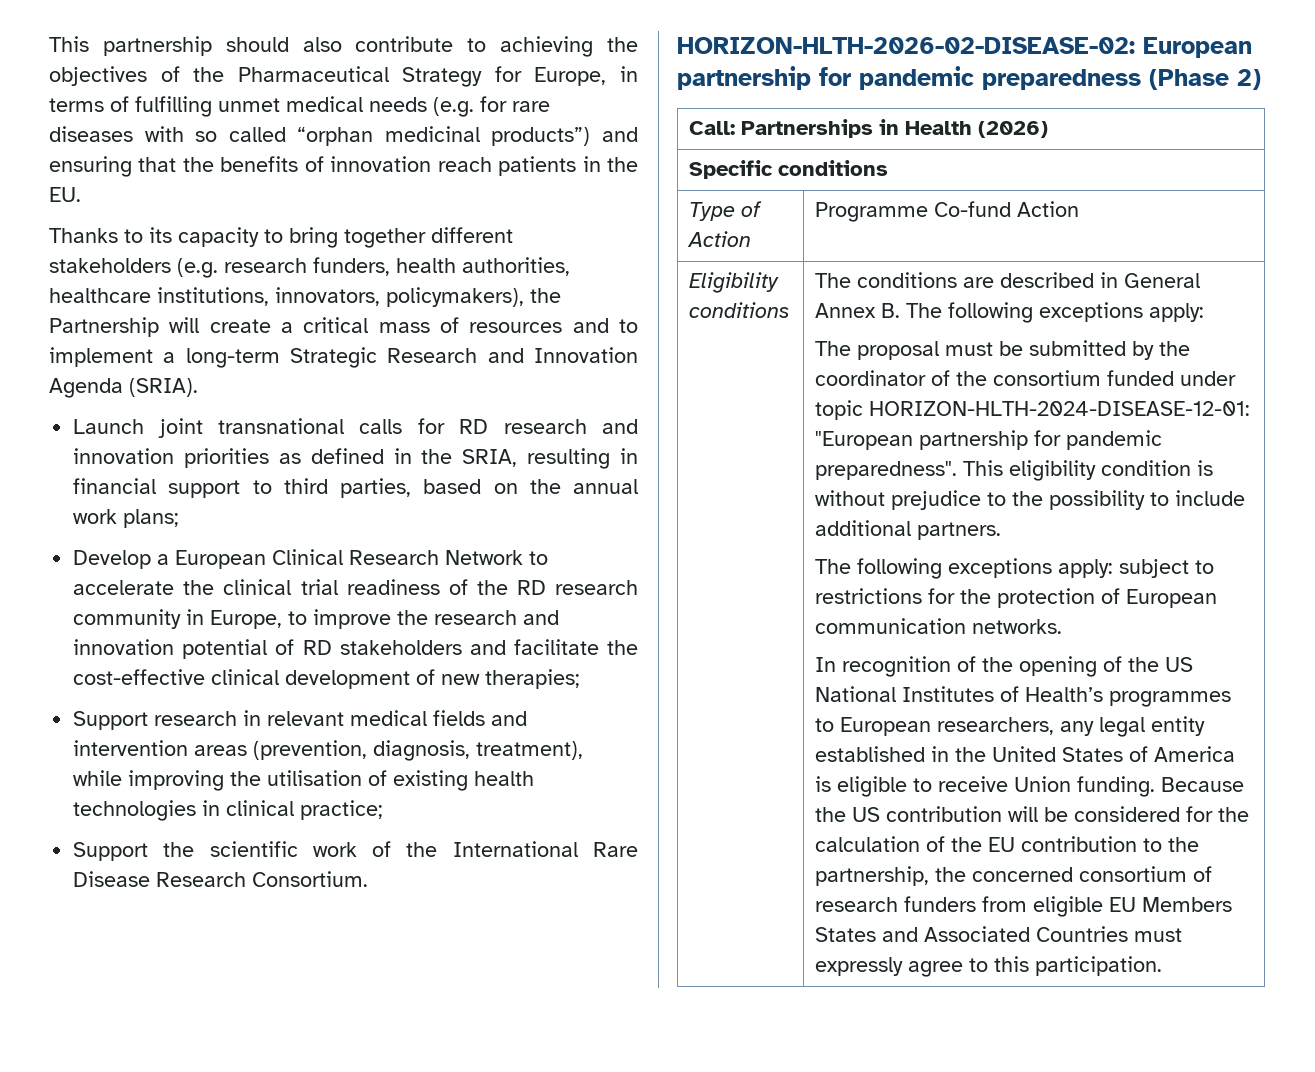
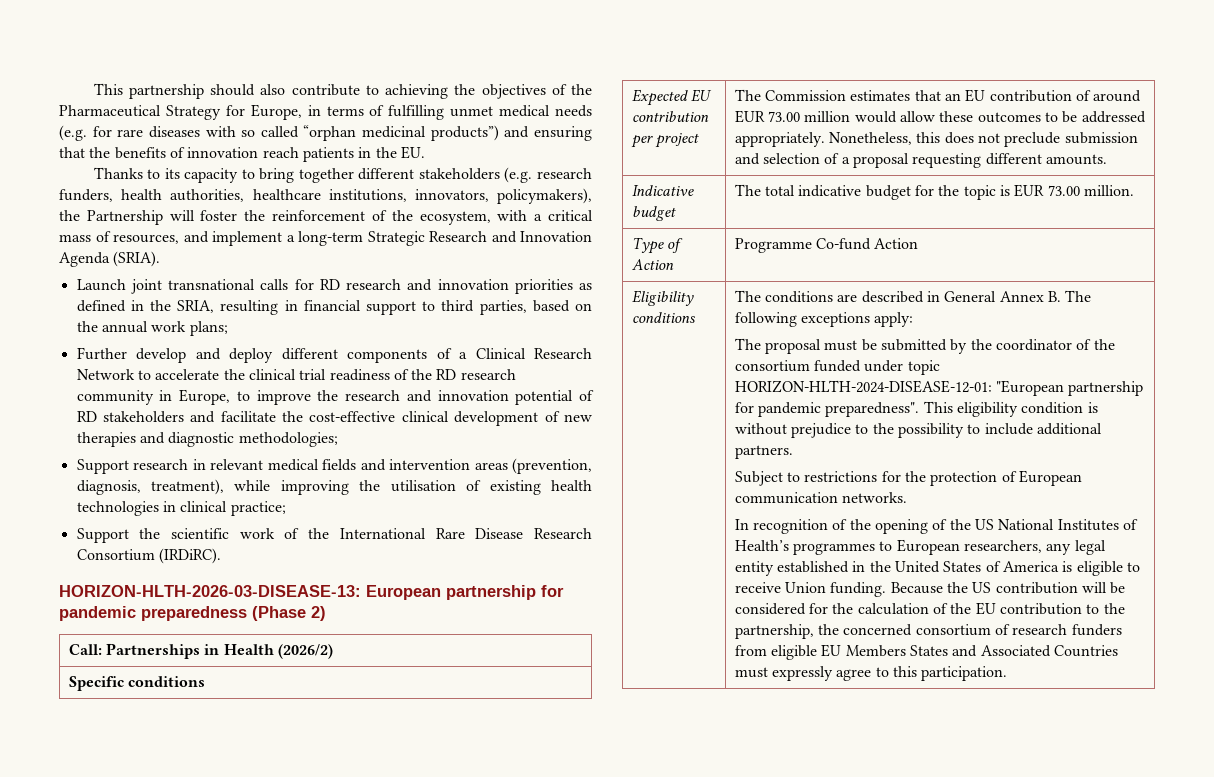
- Thanks to its capacity to bring together different stakeholders (e.g. research funders, health authorities, healthcare institutions, innovators, policymakers), the Partnership will create a critical mass of resources and to implement a long-term Strategic Research and Innovation Agenda (SRIA).
+ Thanks to its capacity to bring together different stakeholders (e.g. research funders, health authorities, healthcare institutions, innovators, policymakers), the Partnership will foster the reinforcement of the ecosystem, with a critical mass of resources, and implement a long-term Strategic Research and Innovation Agenda (SRIA).
- Develop a European Clinical Research Network to accelerate the clinical trial readiness of the RD research community in Europe, to improve the research and innovation potential of RD stakeholders and facilitate the cost-effective clinical development of new therapies;
+ Further develop and deploy different components of a Clinical Research Network to accelerate the clinical trial readiness of the RD research community in Europe, to improve the research and innovation potential of RD stakeholders and facilitate the cost-effective clinical development of new therapies and diagnostic methodologies;
- Support the scientific work of the International Rare Disease Research Consortium.
- HORIZON-HLTH-2026-02-DISEASE-02: European partnership for pandemic preparedness (Phase 2)
+ Support the scientific work of the International Rare Disease Research Consortium (IRDiRC).
+ HORIZON-HLTH-2026-03-DISEASE-13: European partnership for pandemic preparedness (Phase 2)
- Call: Partnerships in Health (2026)
+ Call: Partnerships in Health (2026/2)
+ Expected EU contribution per project | The Commission estimates that an EU contribution of around EUR 73.00 million would allow these outcomes to be addressed appropriately. Nonetheless, this does not preclude submission and selection of a proposal requesting different amounts.
+ Indicative budget | The total indicative budget for the topic is EUR 73.00 million.
- The following exceptions apply: subject to restrictions for the protection of European communication networks.
+ Subject to restrictions for the protection of European communication networks.

